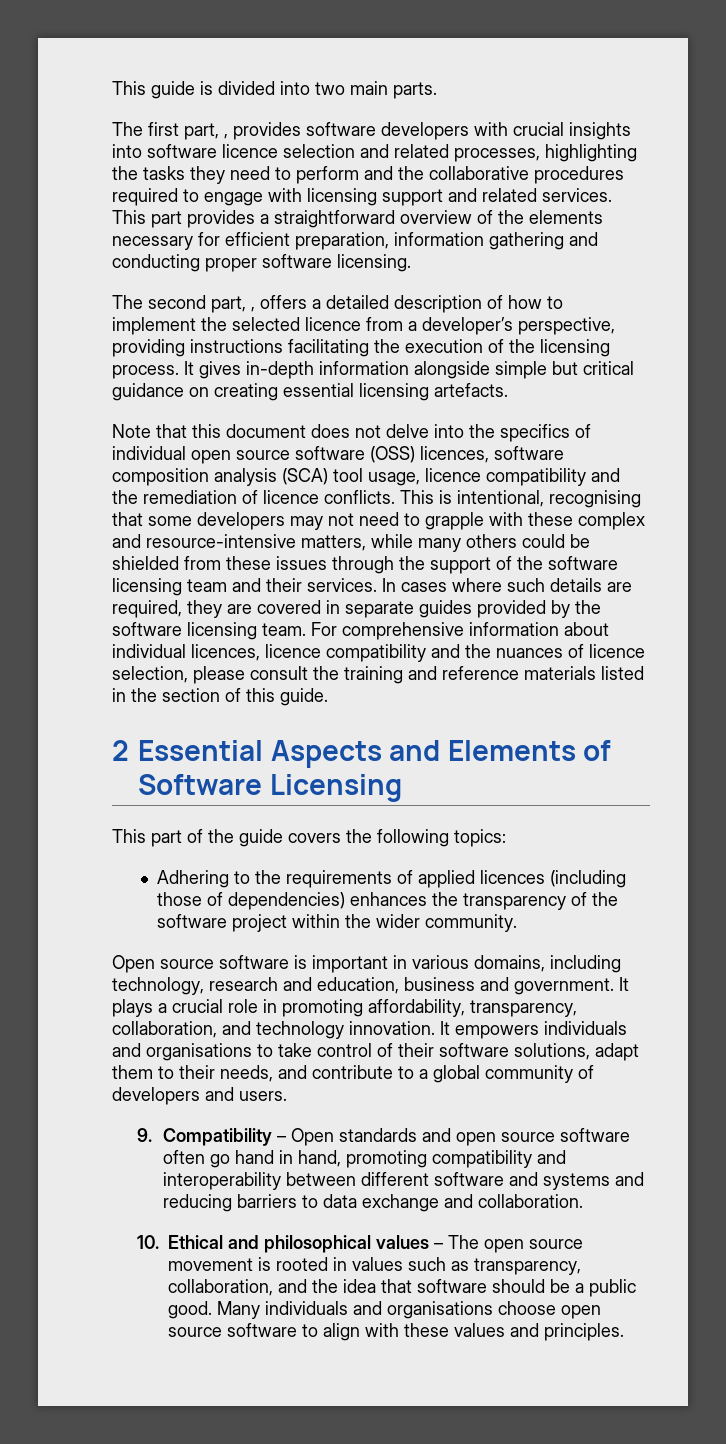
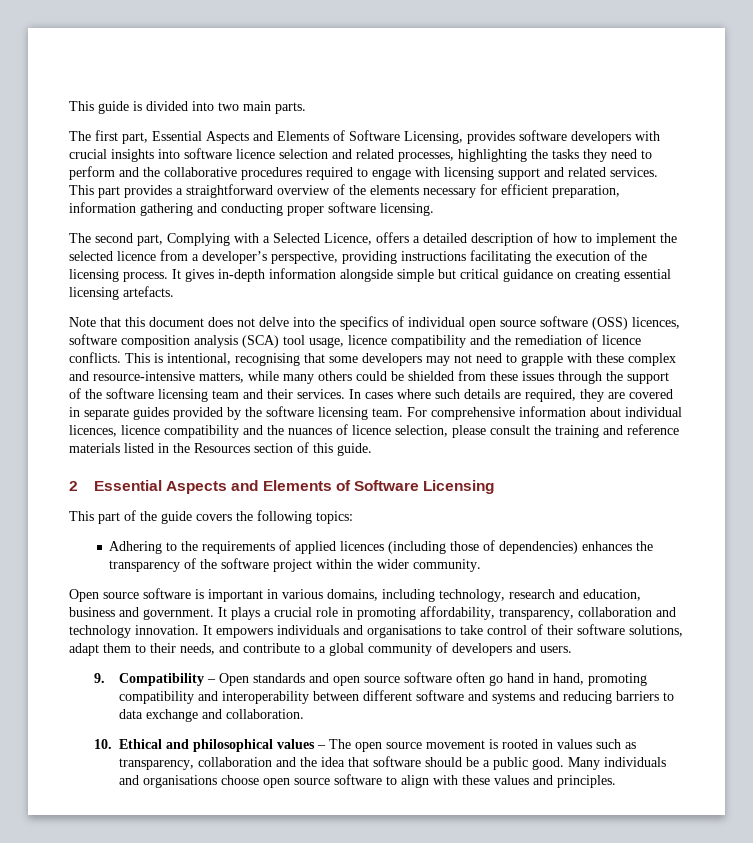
- The first part, , provides software developers with crucial insights into software licence selection and related processes, highlighting the tasks they need to perform and the collaborative procedures required to engage with licensing support and related services.
+ The first part, Essential Aspects and Elements of Software Licensing, provides software developers with crucial insights into software licence selection and related processes, highlighting the tasks they need to perform and the collaborative procedures required to engage with licensing support and related services.
- The second part, , offers a detailed description of how to implement the selected licence from a developer’s perspective, providing instructions facilitating the execution of the licensing process.
+ The second part, Complying with a Selected Licence, offers a detailed description of how to implement the selected licence from a developer’s perspective, providing instructions facilitating the execution of the licensing process.
- For comprehensive information about individual licences, licence compatibility and the nuances of licence selection, please consult the training and reference materials listed in the section of this guide.
+ For comprehensive information about individual licences, licence compatibility and the nuances of licence selection, please consult the training and reference materials listed in the Resources section of this guide.
- It plays a crucial role in promoting affordability, transparency, collaboration, and technology innovation.
+ It plays a crucial role in promoting affordability, transparency, collaboration and technology innovation.
- 10. Ethical and philosophical values – The open source movement is rooted in values such as transparency, collaboration, and the idea that software should be a public good.
+ 10. Ethical and philosophical values – The open source movement is rooted in values such as transparency, collaboration and the idea that software should be a public good.

